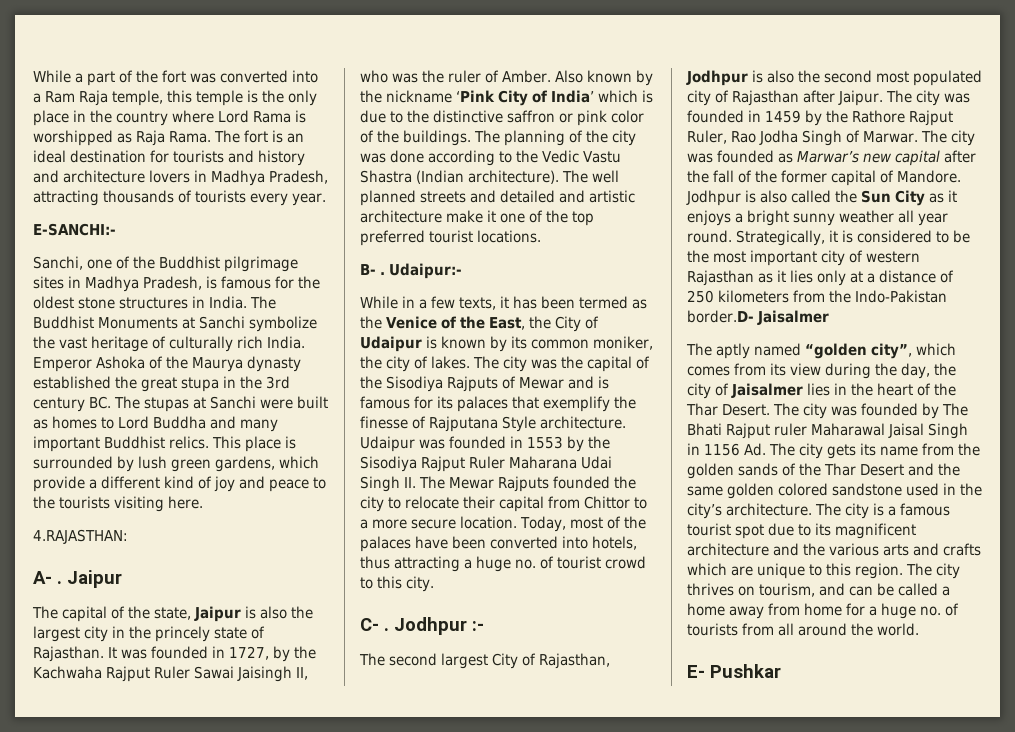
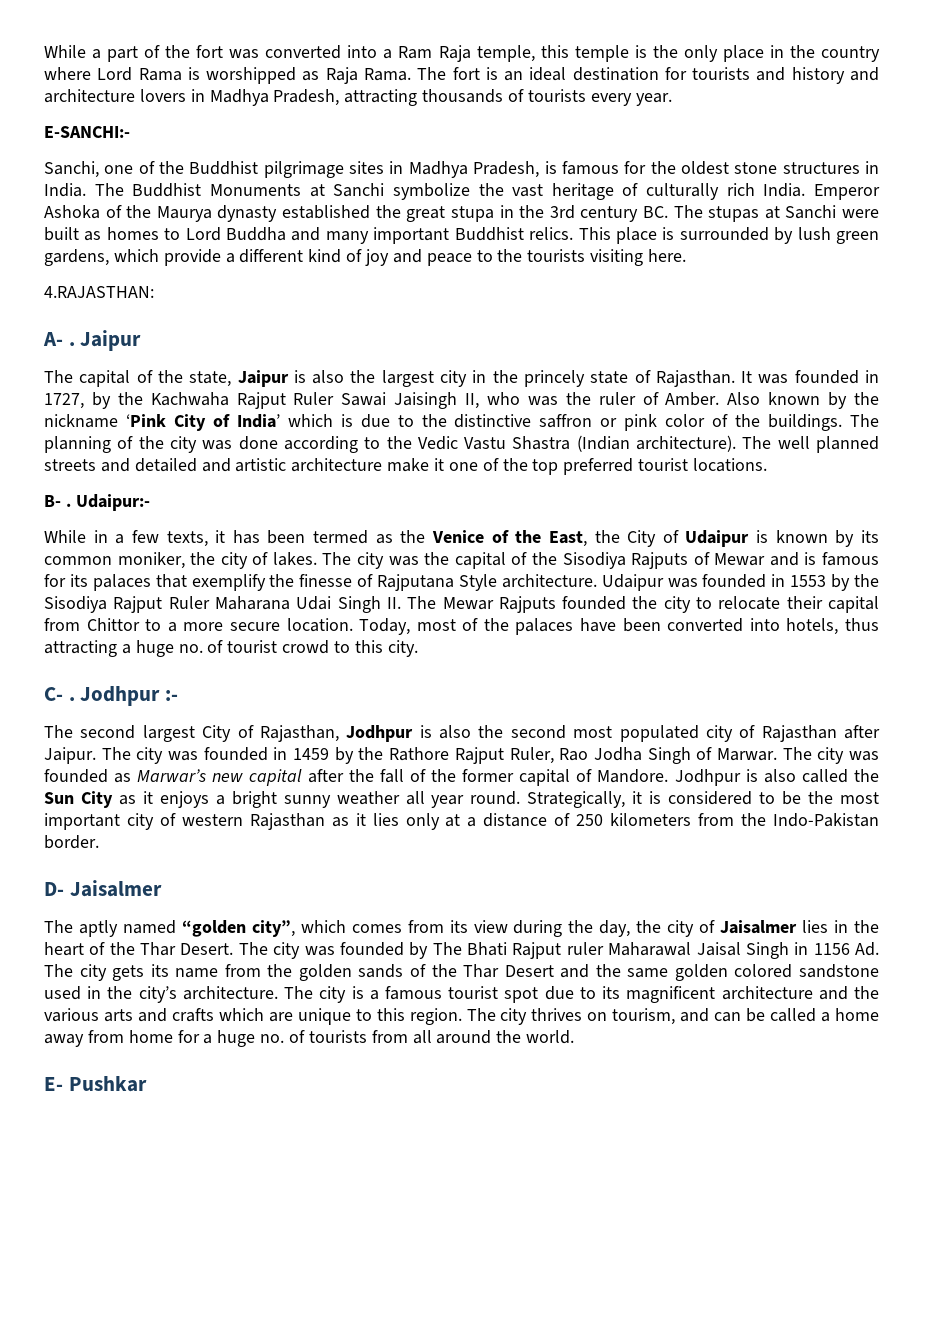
- Strategically, it is considered to be the most important city of western Rajasthan as it lies only at a distance of 250 kilometers from the Indo-Pakistan border.D- Jaisalmer
+ Strategically, it is considered to be the most important city of western Rajasthan as it lies only at a distance of 250 kilometers from the Indo-Pakistan border.
+ D- Jaisalmer

